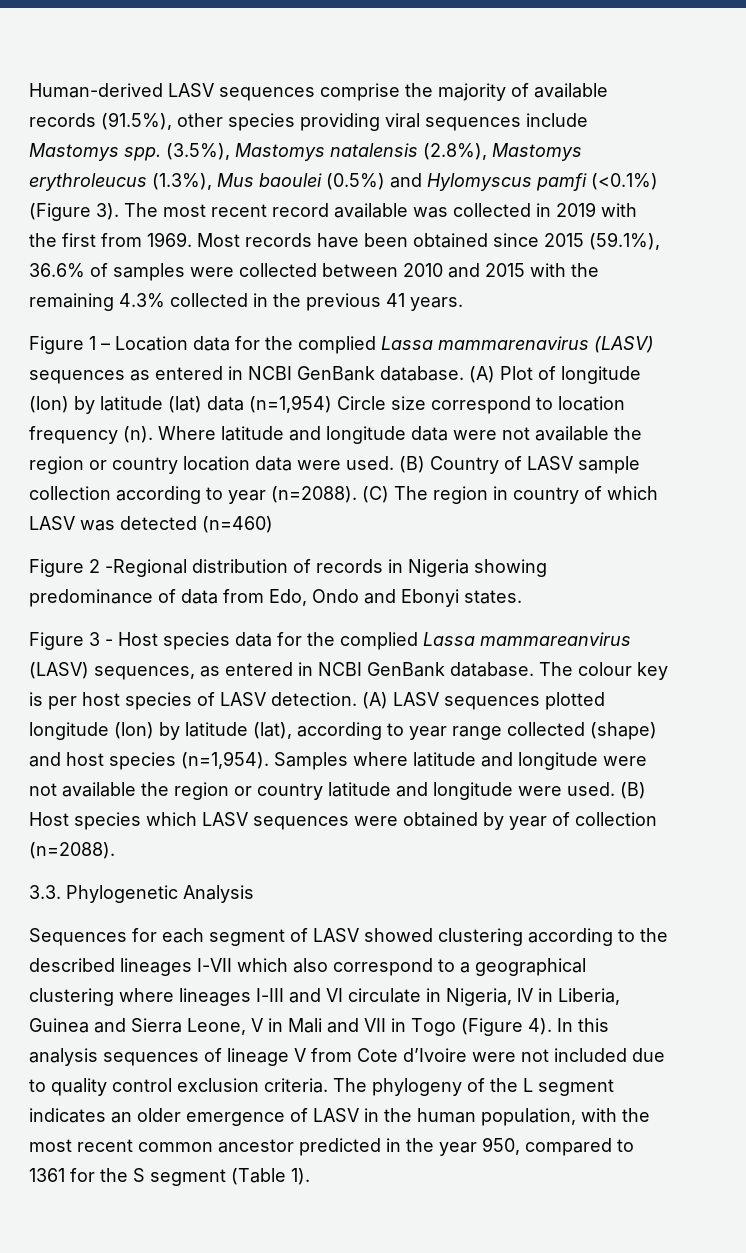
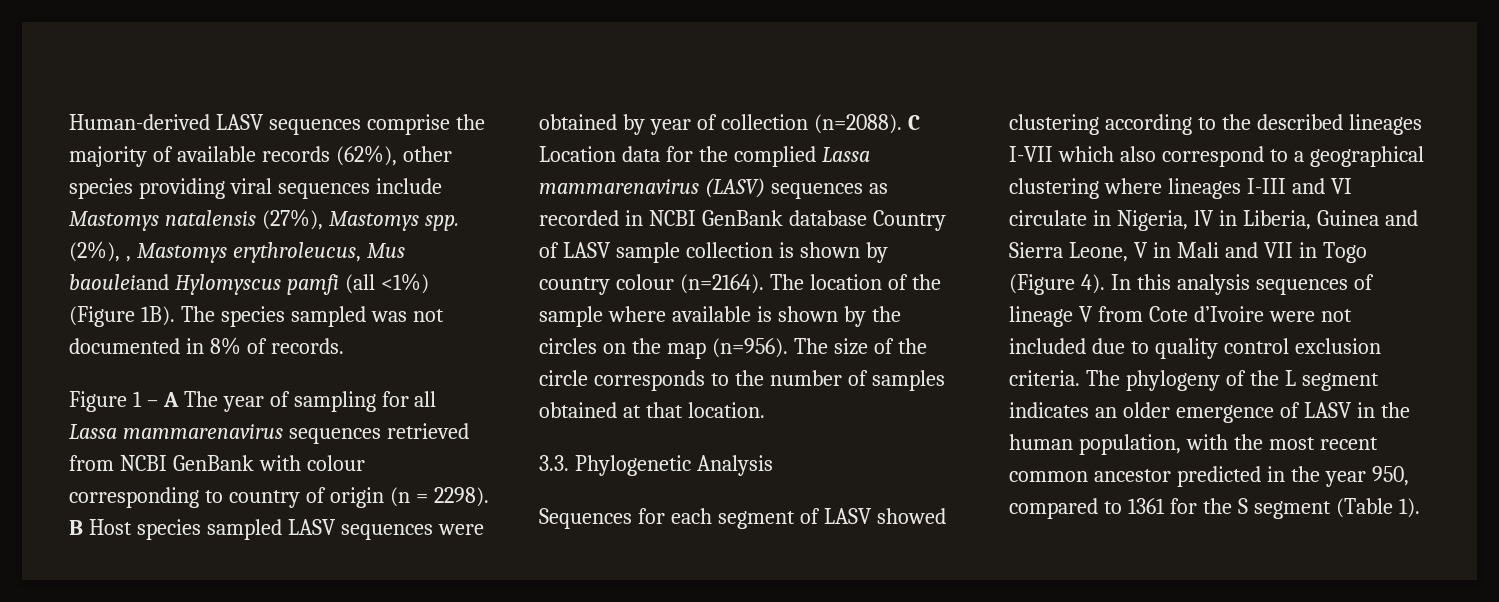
- Human-derived LASV sequences comprise the majority of available records (91.5%), other species providing viral sequences include Mastomys spp. (3.5%), Mastomys natalensis (2.8%), Mastomys erythroleucus (1.3%), Mus baoulei (0.5%) and Hylomyscus pamfi (<0.1%) (Figure 3). The most recent record available was collected in 2019 with the first from 1969. Most records have been obtained since 2015 (59.1%), 36.6% of samples were collected between 2010 and 2015 with the remaining 4.3% collected in the previous 41 years.
- Figure 1 – Location data for the complied Lassa mammarenavirus (LASV) sequences as entered in NCBI GenBank database. (A) Plot of longitude (lon) by latitude (lat) data (n=1,954) Circle size correspond to location frequency (n). Where latitude and longitude data were not available the region or country location data were used. (B) Country of LASV sample collection according to year (n=2088). (C) The region in country of which LASV was detected (n=460)
- Figure 2 -Regional distribution of records in Nigeria showing predominance of data from Edo, Ondo and Ebonyi states.
- Figure 3 - Host species data for the complied Lassa mammareanvirus (LASV) sequences, as entered in NCBI GenBank database. The colour key is per host species of LASV detection. (A) LASV sequences plotted longitude (lon) by latitude (lat), according to year range collected (shape) and host species (n=1,954). Samples where latitude and longitude were not available the region or country latitude and longitude were used. (B) Host species which LASV sequences were obtained by year of collection (n=2088).
+ Human-derived LASV sequences comprise the majority of available records (62%), other species providing viral sequences include Mastomys natalensis (27%), Mastomys spp. (2%), , Mastomys erythroleucus, Mus baouleiand Hylomyscus pamfi (all <1%) (Figure 1B). The species sampled was not documented in 8% of records.
+ Figure 1 – A The year of sampling for all Lassa mammarenavirus sequences retrieved from NCBI GenBank with colour corresponding to country of origin (n = 2298). B Host species sampled LASV sequences were obtained by year of collection (n=2088). C Location data for the complied Lassa mammarenavirus (LASV) sequences as recorded in NCBI GenBank database Country of LASV sample collection is shown by country colour (n=2164). The location of the sample where available is shown by the circles on the map (n=956). The size of the circle corresponds to the number of samples obtained at that location.

